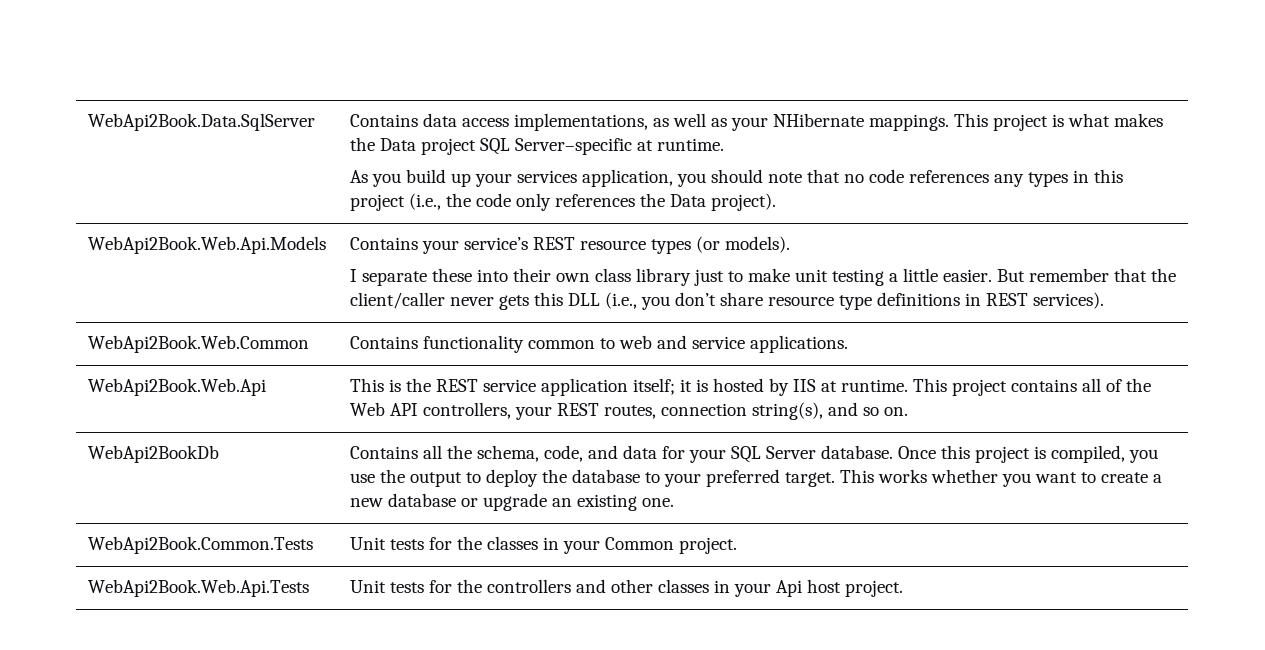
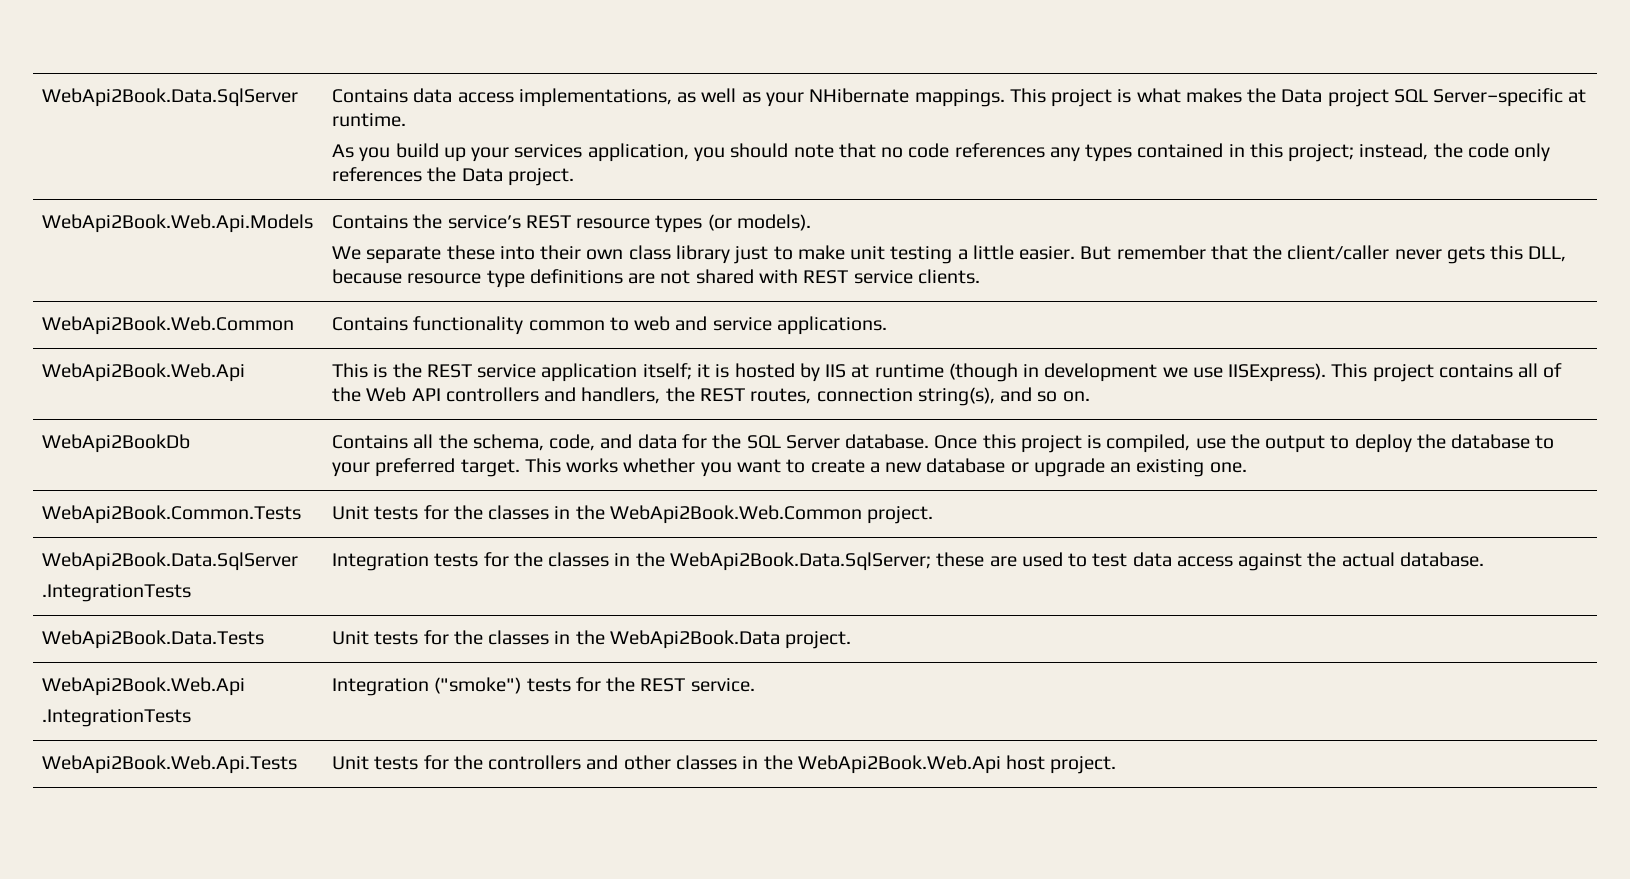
- As you build up your services application, you should note that no code references any types in this project (i.e., the code only references the Data project).
+ As you build up your services application, you should note that no code references any types contained in this project; instead, the code only references the Data project.
- Contains your service’s REST resource types (or models).
+ Contains the service’s REST resource types (or models).
- I separate these into their own class library just to make unit testing a little easier.
+ We separate these into their own class library just to make unit testing a little easier.
- But remember that the client/caller never gets this DLL (i.e., you don’t share resource type definitions in REST services).
+ But remember that the client/caller never gets this DLL, because resource type definitions are not shared with REST service clients.
- WebApi2Book.Web.Api | This is the REST service application itself; it is hosted by IIS at runtime. This project contains all of the Web API controllers, your REST routes, connection string(s), and so on.
+ WebApi2Book.Web.Api | This is the REST service application itself; it is hosted by IIS at runtime (though in development we use IISExpress). This project contains all of the Web API controllers and handlers, the REST routes, connection string(s), and so on.
- Contains all the schema, code, and data for your SQL Server database.
+ Contains all the schema, code, and data for the SQL Server database.
- Once this project is compiled, you use the output to deploy the database to your preferred target.
+ Once this project is compiled, use the output to deploy the database to your preferred target.
- WebApi2Book.Common.Tests | Unit tests for the classes in your Common project.
+ WebApi2Book.Common.Tests | Unit tests for the classes in the WebApi2Book.Web.Common project.
+ WebApi2Book.Data.SqlServer
+ .IntegrationTests | Integration tests for the classes in the WebApi2Book.Data.SqlServer; these are used to test data access against the actual database.
+ WebApi2Book.Data.Tests | Unit tests for the classes in the WebApi2Book.Data project.
+ WebApi2Book.Web.Api
+ .IntegrationTests | Integration ("smoke") tests for the REST service.
- WebApi2Book.Web.Api.Tests | Unit tests for the controllers and other classes in your Api host project.
+ WebApi2Book.Web.Api.Tests | Unit tests for the controllers and other classes in the WebApi2Book.Web.Api host project.

